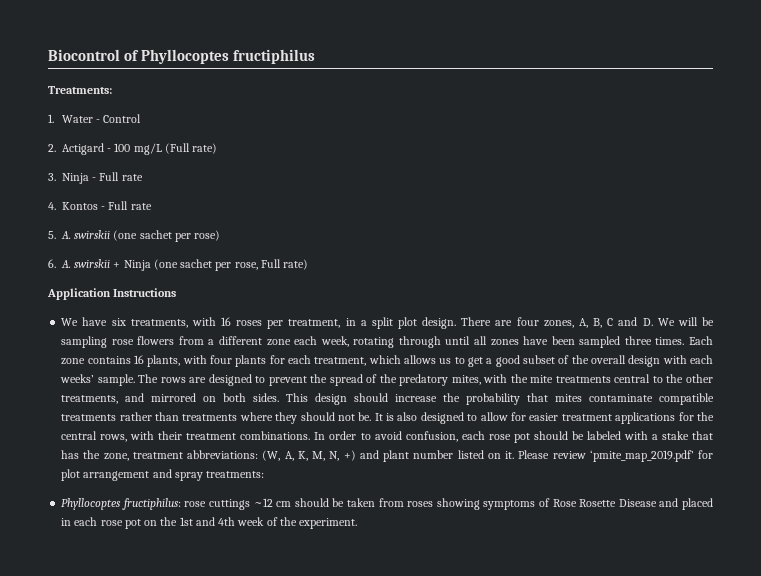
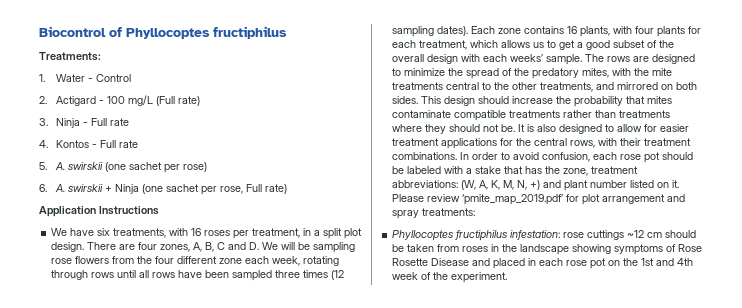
- There are four zones, A, B, C and D. We will be sampling rose flowers from a different zone each week, rotating through until all zones have been sampled three times.
+ There are four zones, A, B, C and D. We will be sampling rose flowers from the four different zone each week, rotating through rows until all rows have been sampled three times (12 sampling dates).
- The rows are designed to prevent the spread of the predatory mites, with the mite treatments central to the other treatments, and mirrored on both sides.
+ The rows are designed to minimize the spread of the predatory mites, with the mite treatments central to the other treatments, and mirrored on both sides.
- Phyllocoptes fructiphilus: rose cuttings ~12 cm should be taken from roses showing symptoms of Rose Rosette Disease and placed in each rose pot on the 1st and 4th week of the experiment.
+ Phyllocoptes fructiphilus infestation: rose cuttings ~12 cm should be taken from roses in the landscape showing symptoms of Rose Rosette Disease and placed in each rose pot on the 1st and 4th week of the experiment.

